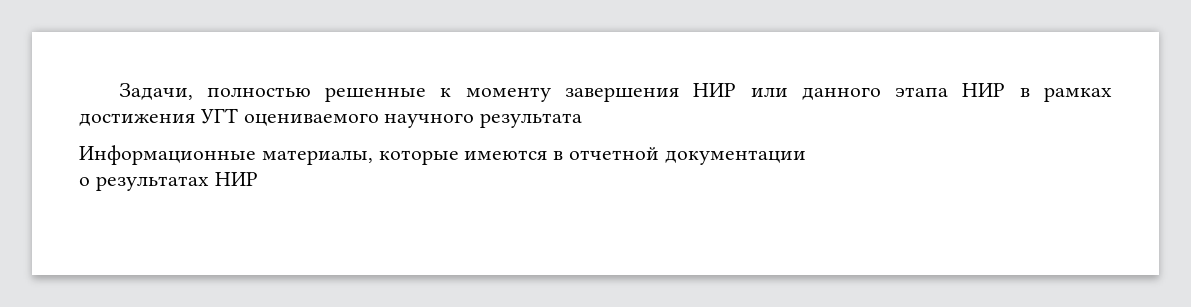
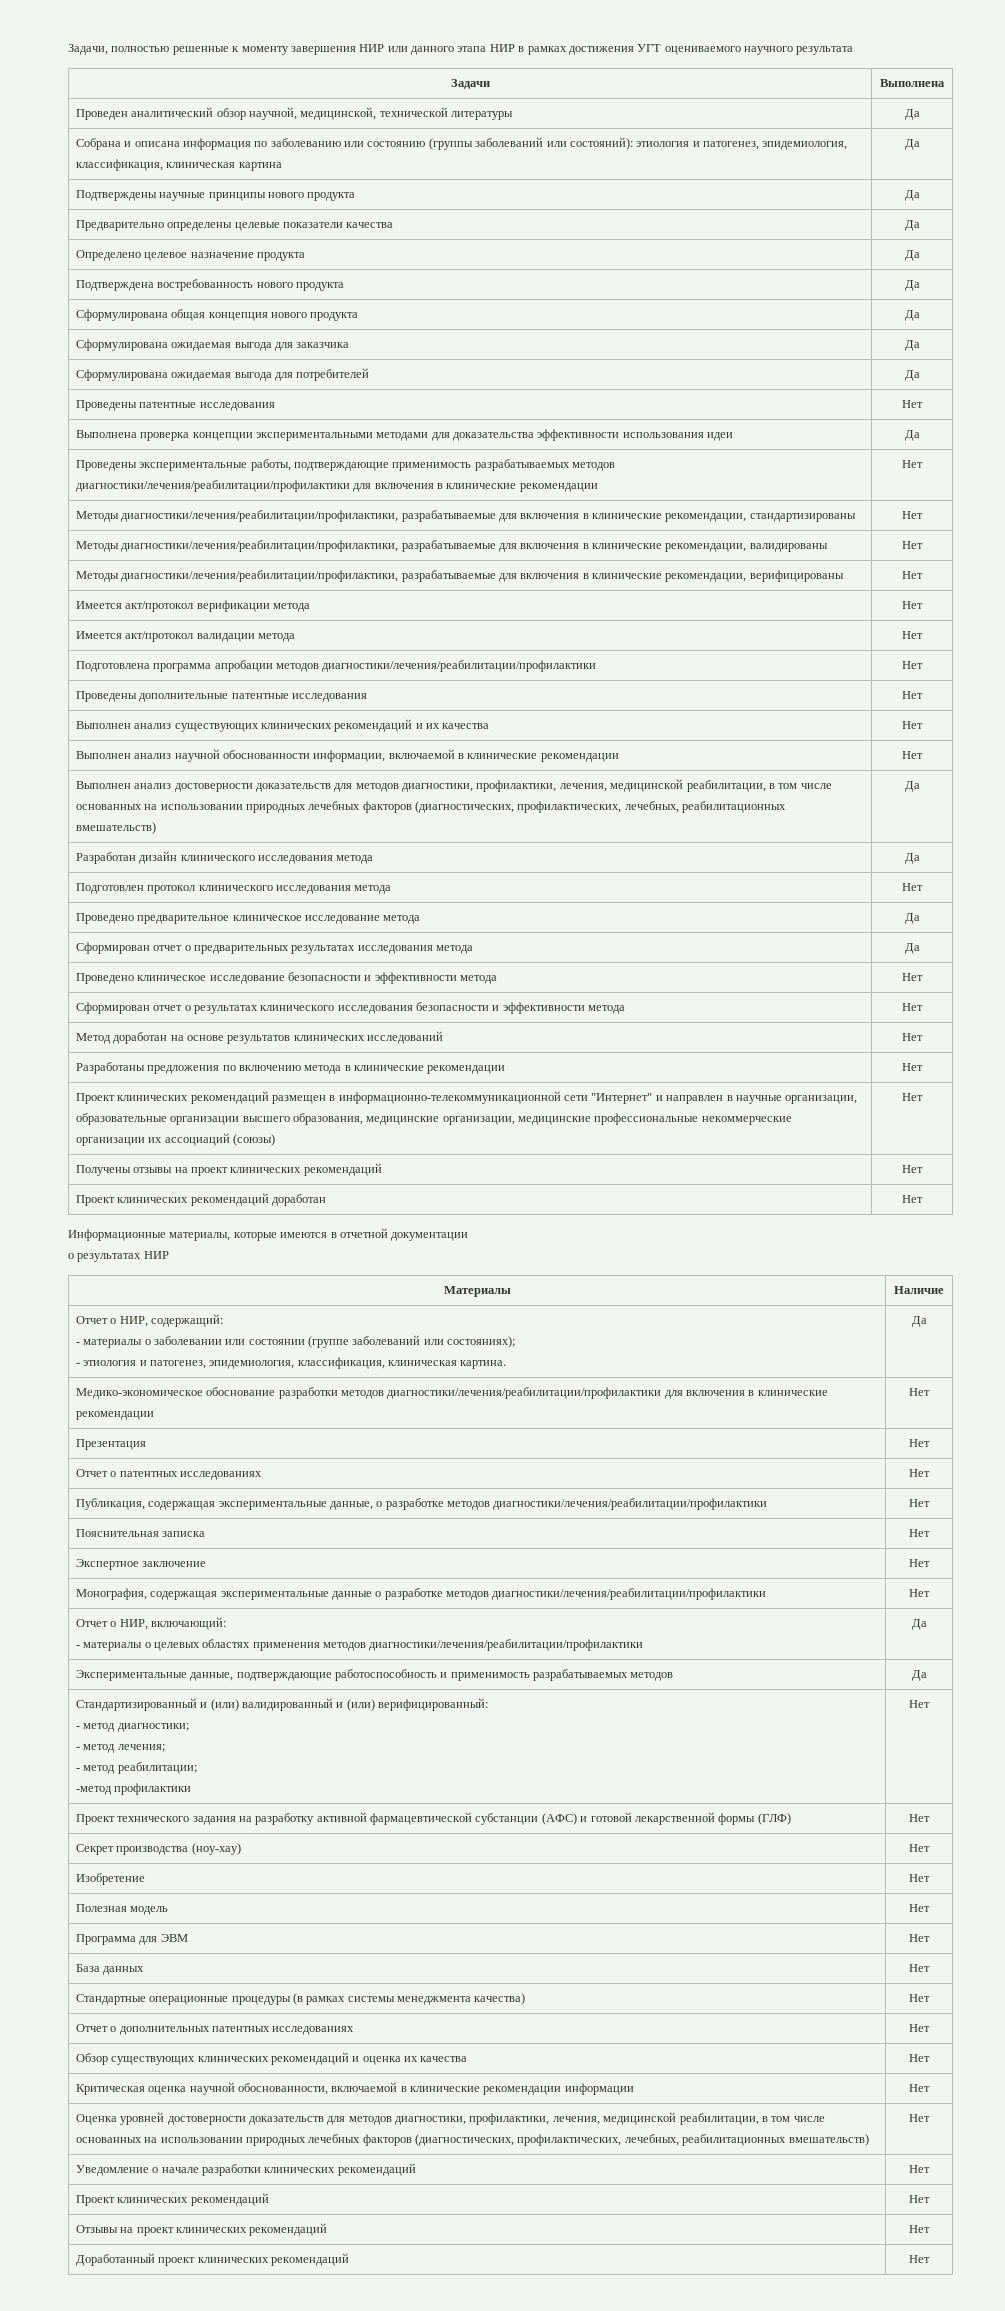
+ Задачи | Выполнена
+ Проведен аналитический обзор научной, медицинской, технической литературы | Да
+ Собрана и описана информация по заболеванию или состоянию (группы заболеваний или состояний): этиология и патогенез, эпидемиология, классификация, клиническая картина | Да
+ Подтверждены научные принципы нового продукта | Да
+ Предварительно определены целевые показатели качества | Да
+ Определено целевое назначение продукта | Да
+ Подтверждена востребованность нового продукта | Да
+ Сформулирована общая концепция нового продукта | Да
+ Сформулирована ожидаемая выгода для заказчика | Да
+ Сформулирована ожидаемая выгода для потребителей | Да
+ Проведены патентные исследования | Нет
+ Выполнена проверка концепции экспериментальными методами для доказательства эффективности использования идеи | Да
+ Проведены экспериментальные работы, подтверждающие применимость разрабатываемых методов диагностики/лечения/реабилитации/профилактики для включения в клинические рекомендации | Нет
+ Методы диагностики/лечения/реабилитации/профилактики, разрабатываемые для включения в клинические рекомендации, стандартизированы | Нет
+ Методы диагностики/лечения/реабилитации/профилактики, разрабатываемые для включения в клинические рекомендации, валидированы | Нет
+ Методы диагностики/лечения/реабилитации/профилактики, разрабатываемые для включения в клинические рекомендации, верифицированы | Нет
+ Имеется акт/протокол верификации метода | Нет
+ Имеется акт/протокол валидации метода | Нет
+ Подготовлена программа апробации методов диагностики/лечения/реабилитации/профилактики | Нет
+ Проведены дополнительные патентные исследования | Нет
+ Выполнен анализ существующих клинических рекомендаций и их качества | Нет
+ Выполнен анализ научной обоснованности информации, включаемой в клинические рекомендации | Нет
+ Выполнен анализ достоверности доказательств для методов диагностики, профилактики, лечения, медицинской реабилитации, в том числе основанных на использовании природных лечебных факторов (диагностических, профилактических, лечебных, реабилитационных вмешательств) | Да
+ Разработан дизайн клинического исследования метода | Да
+ Подготовлен протокол клинического исследования метода | Нет
+ Проведено предварительное клиническое исследование метода | Да
+ Сформирован отчет о предварительных результатах исследования метода | Да
+ Проведено клиническое исследование безопасности и эффективности метода | Нет
+ Сформирован отчет о результатах клинического исследования безопасности и эффективности метода | Нет
+ Метод доработан на основе результатов клинических исследований | Нет
+ Разработаны предложения по включению метода в клинические рекомендации | Нет
+ Проект клинических рекомендаций размещен в информационно-телекоммуникационной сети "Интернет" и направлен в научные организации, образовательные организации высшего образования, медицинские организации, медицинские профессиональные некоммерческие организации их ассоциаций (союзы) | Нет
+ Получены отзывы на проект клинических рекомендаций | Нет
+ Проект клинических рекомендаций доработан | Нет
+ Материалы | Наличие
+ Отчет о НИР, содержащий:
+ - материалы о заболевании или состоянии (группе заболеваний или состояниях);
+ - этиология и патогенез, эпидемиология, классификация, клиническая картина. | Да
+ Медико-экономическое обоснование разработки методов диагностики/лечения/реабилитации/профилактики для включения в клинические рекомендации | Нет
+ Презентация | Нет
+ Отчет о патентных исследованиях | Нет
+ Публикация, содержащая экспериментальные данные, о разработке методов диагностики/лечения/реабилитации/профилактики | Нет
+ Пояснительная записка | Нет
+ Экспертное заключение | Нет
+ Монография, содержащая экспериментальные данные о разработке методов диагностики/лечения/реабилитации/профилактики | Нет
+ Отчет о НИР, включающий:
+ - материалы о целевых областях применения методов диагностики/лечения/реабилитации/профилактики | Да
+ Экспериментальные данные, подтверждающие работоспособность и применимость разрабатываемых методов | Да
+ Стандартизированный и (или) валидированный и (или) верифицированный:
+ - метод диагностики;
+ - метод лечения;
+ - метод реабилитации;
+ -метод профилактики | Нет
+ Проект технического задания на разработку активной фармацевтической субстанции (АФС) и готовой лекарственной формы (ГЛФ) | Нет
+ Секрет производства (ноу-хау) | Нет
+ Изобретение | Нет
+ Полезная модель | Нет
+ Программа для ЭВМ | Нет
+ База данных | Нет
+ Стандартные операционные процедуры (в рамках системы менеджмента качества) | Нет
+ Отчет о дополнительных патентных исследованиях | Нет
+ Обзор существующих клинических рекомендаций и оценка их качества | Нет
+ Критическая оценка научной обоснованности, включаемой в клинические рекомендации информации | Нет
+ Оценка уровней достоверности доказательств для методов диагностики, профилактики, лечения, медицинской реабилитации, в том числе основанных на использовании природных лечебных факторов (диагностических, профилактических, лечебных, реабилитационных вмешательств) | Нет
+ Уведомление о начале разработки клинических рекомендаций | Нет
+ Проект клинических рекомендаций | Нет
+ Отзывы на проект клинических рекомендаций | Нет
+ Доработанный проект клинических рекомендаций | Нет

